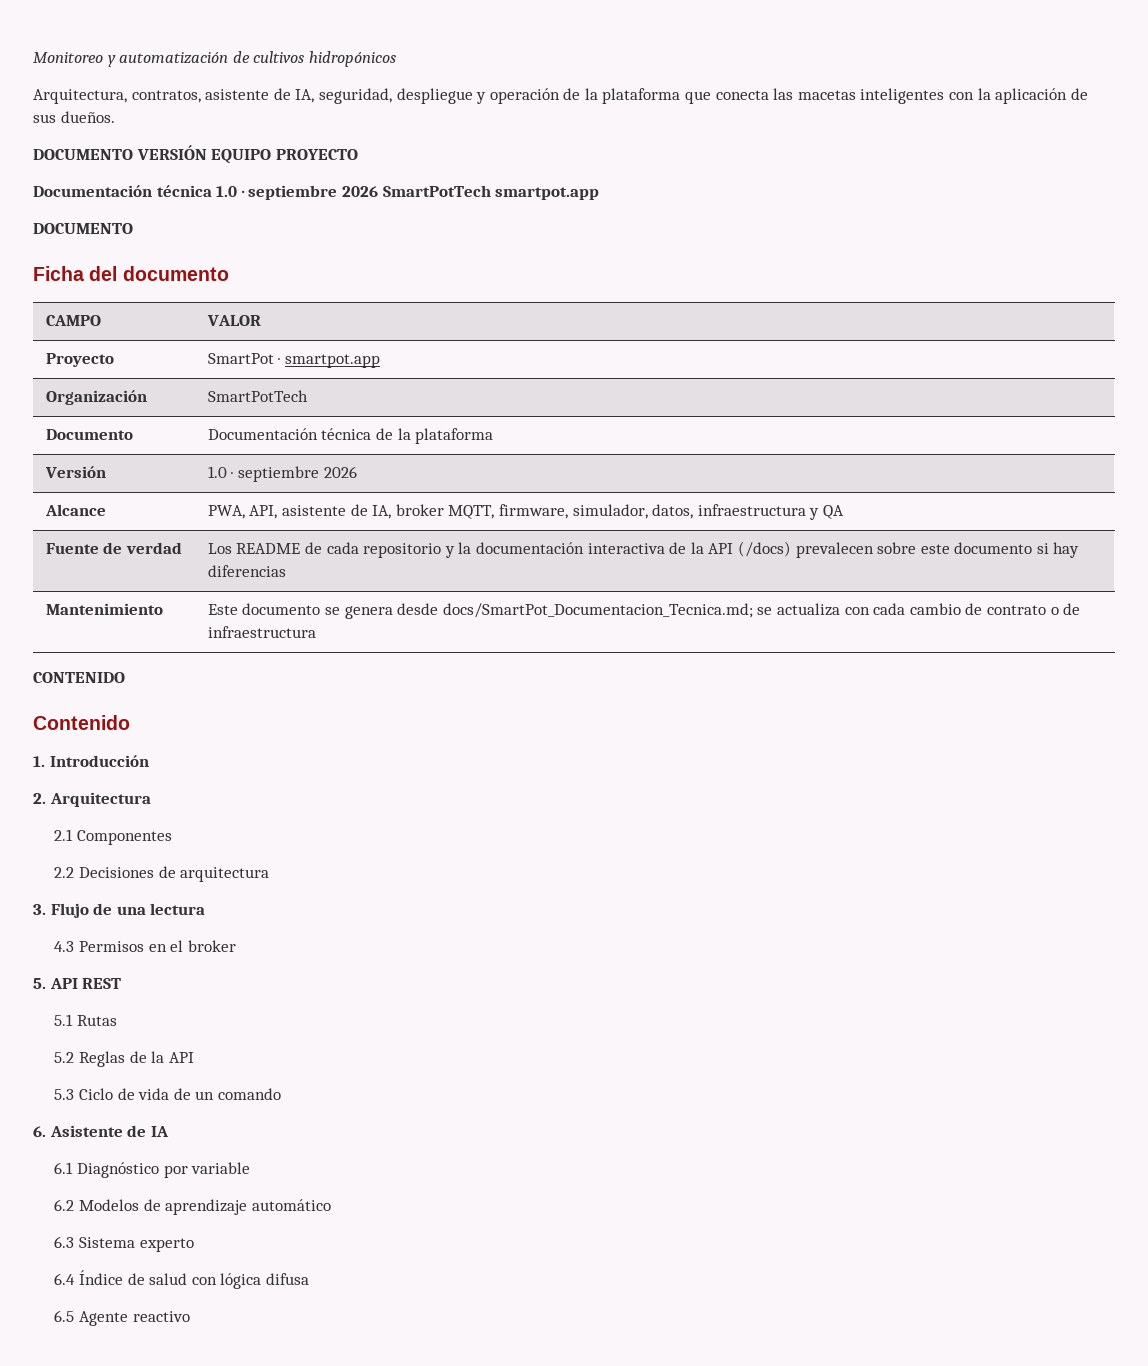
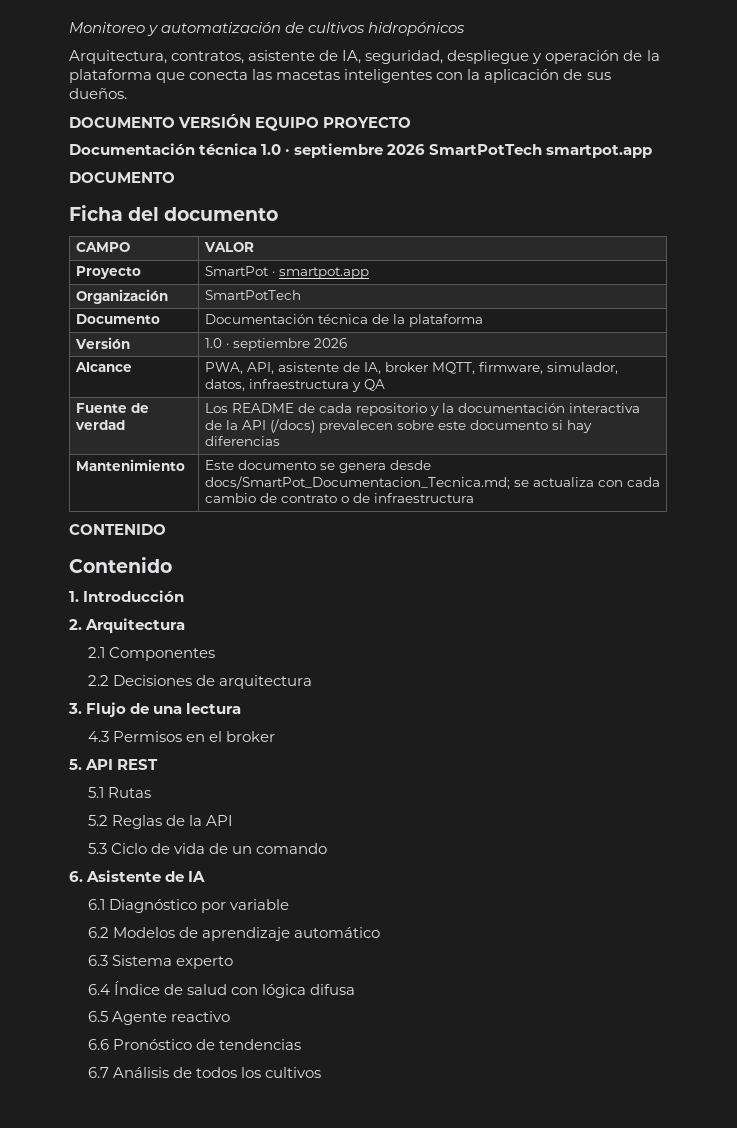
+ 6.6 Pronóstico de tendencias
+ 6.7 Análisis de todos los cultivos

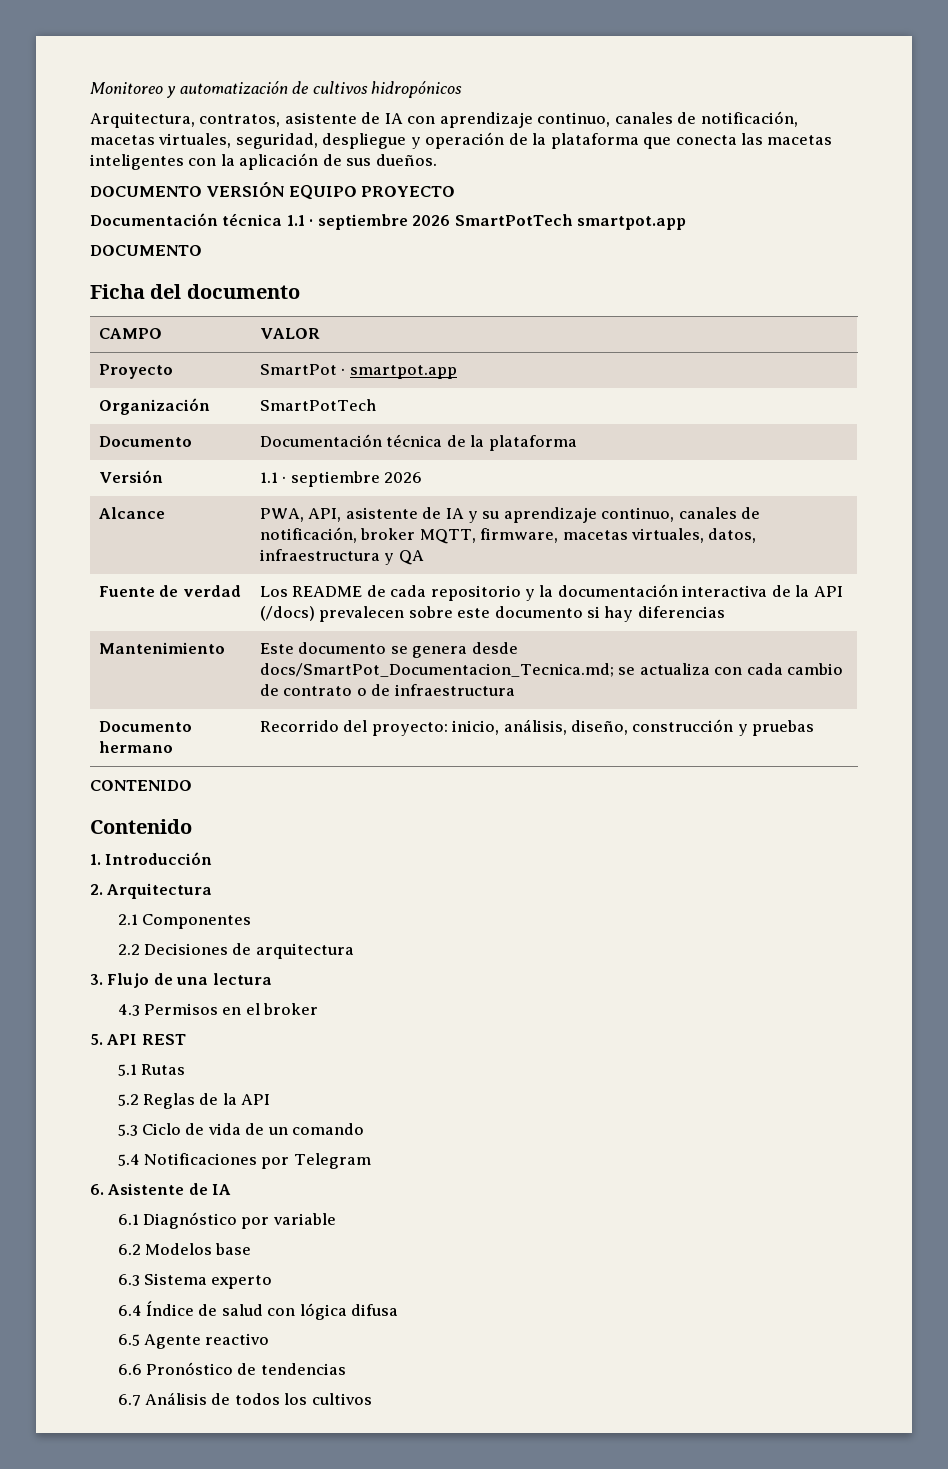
- Arquitectura, contratos, asistente de IA, seguridad, despliegue y operación de la plataforma que conecta las macetas inteligentes con la aplicación de sus dueños.
+ Arquitectura, contratos, asistente de IA con aprendizaje continuo, canales de notificación, macetas virtuales, seguridad, despliegue y operación de la plataforma que conecta las macetas inteligentes con la aplicación de sus dueños.
- Documentación técnica 1.0 · septiembre 2026 SmartPotTech smartpot.app
+ Documentación técnica 1.1 · septiembre 2026 SmartPotTech smartpot.app
- Versión | 1.0 · septiembre 2026
+ Versión | 1.1 · septiembre 2026
- Alcance | PWA, API, asistente de IA, broker MQTT, firmware, simulador, datos, infraestructura y QA
+ Alcance | PWA, API, asistente de IA y su aprendizaje continuo, canales de notificación, broker MQTT, firmware, macetas virtuales, datos, infraestructura y QA
+ Documento hermano | Recorrido del proyecto: inicio, análisis, diseño, construcción y pruebas
+ 5.4 Notificaciones por Telegram
- 6.2 Modelos de aprendizaje automático
+ 6.2 Modelos base

